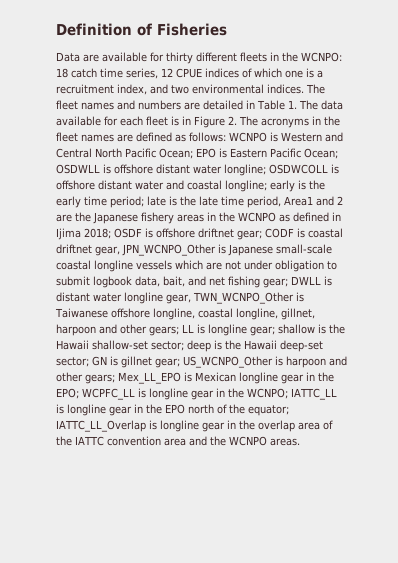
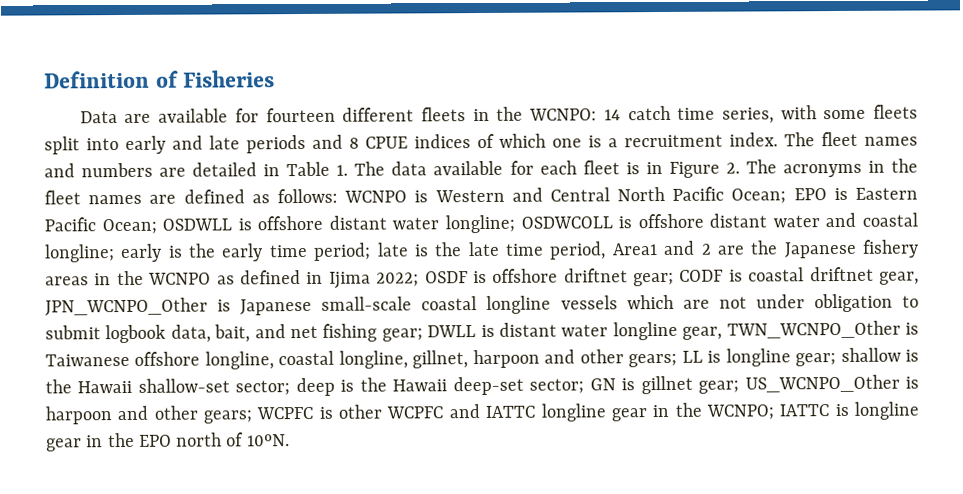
- Data are available for thirty different fleets in the WCNPO: 18 catch time series, 12 CPUE indices of which one is a recruitment index, and two environmental indices.
+ Data are available for fourteen different fleets in the WCNPO: 14 catch time series, with some fleets split into early and late periods and 8 CPUE indices of which one is a recruitment index.
- late is the late time period, Area1 and 2 are the Japanese fishery areas in the WCNPO as defined in Ijima 2018;
+ late is the late time period, Area1 and 2 are the Japanese fishery areas in the WCNPO as defined in Ijima 2022;
- Mex_LL_EPO is Mexican longline gear in the EPO; WCPFC_LL is longline gear in the WCNPO;
+ WCPFC is other WCPFC and IATTC longline gear in the WCNPO;
- IATTC_LL is longline gear in the EPO north of the equator; IATTC_LL_Overlap is longline gear in the overlap area of the IATTC convention area and the WCNPO areas.
+ IATTC is longline gear in the EPO north of 10ºN.

